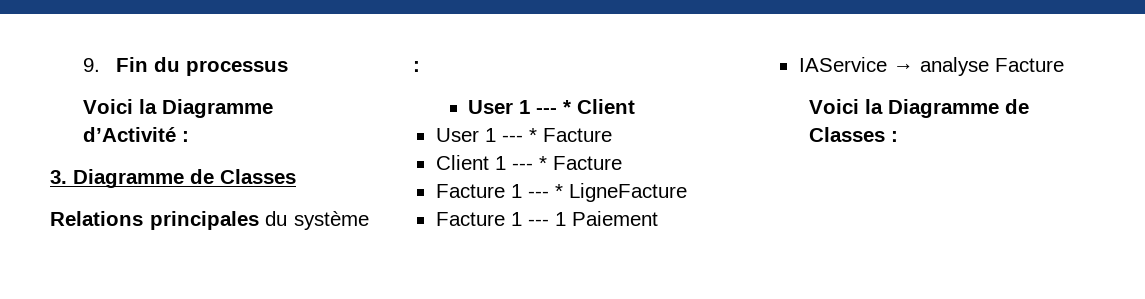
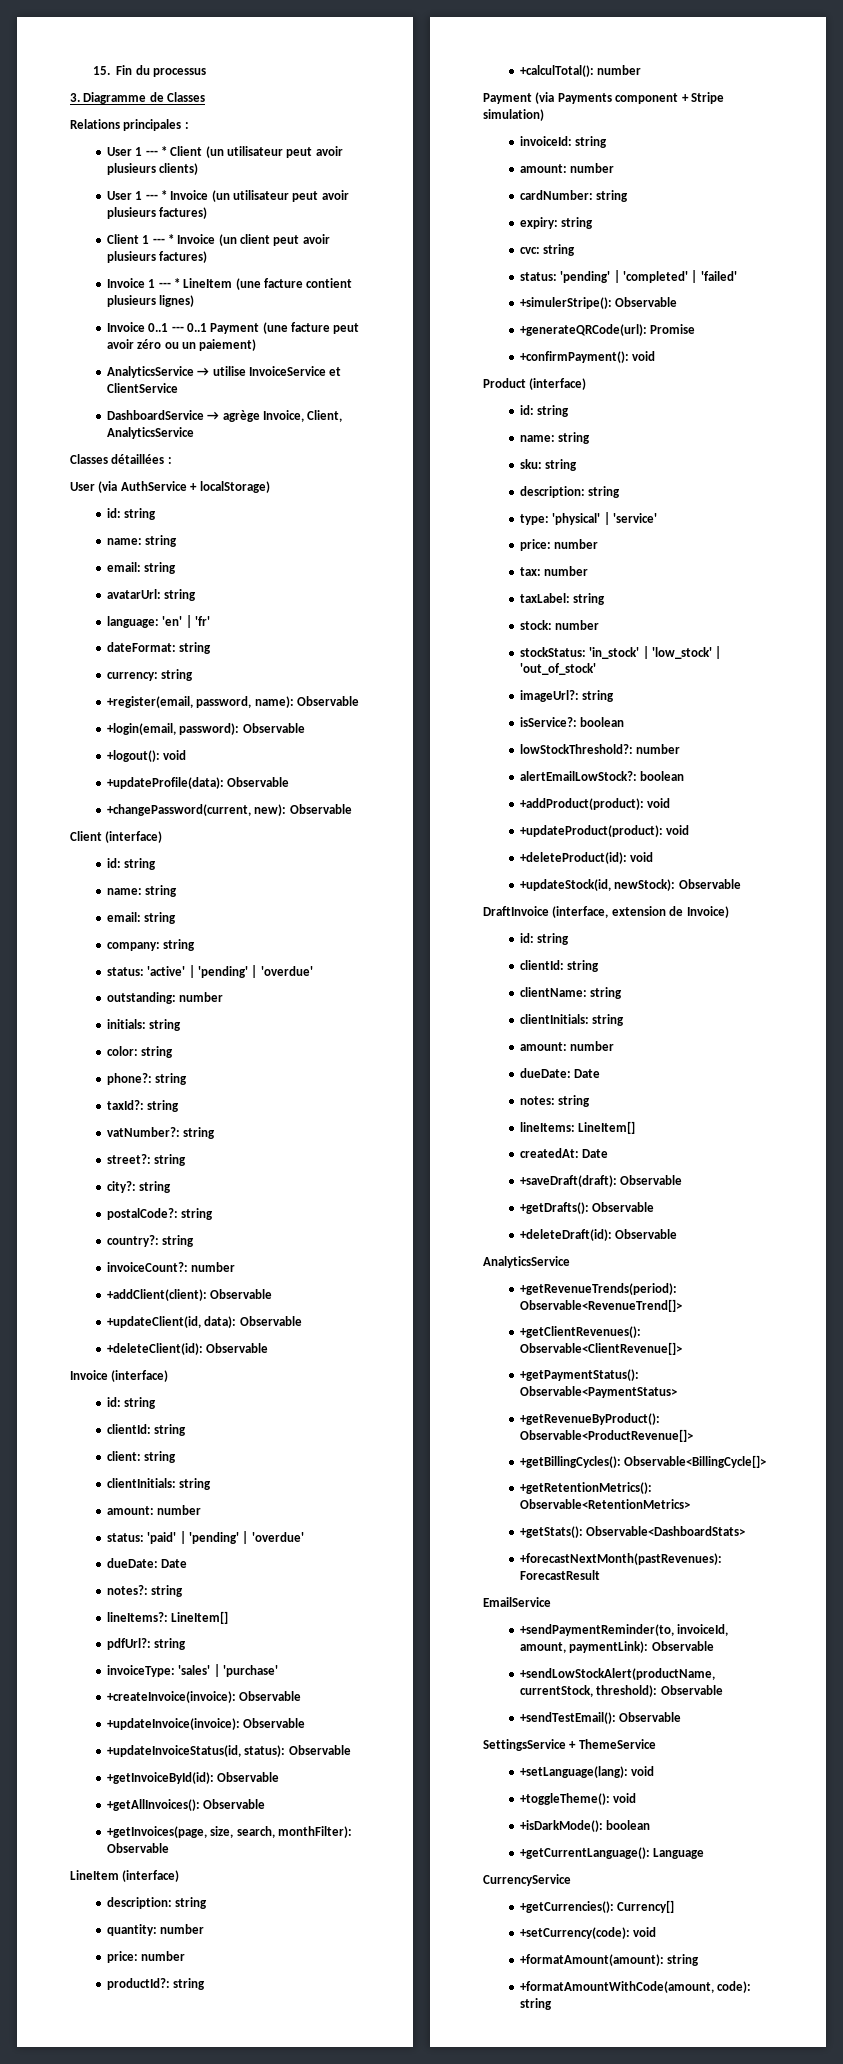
- 9. Fin du processus
+ 15. Fin du processus
- Voici la Diagramme d’Activité :
- Relations principales du système :
+ Relations principales :
- User 1 --- * Client
- User 1 --- * Facture
- Client 1 --- * Facture
- Facture 1 --- * LigneFacture
- Facture 1 --- 1 Paiement
- IAService → analyse Facture
- Voici la Diagramme de Classes :
+ User 1 --- * Client (un utilisateur peut avoir plusieurs clients)
+ User 1 --- * Invoice (un utilisateur peut avoir plusieurs factures)
+ Client 1 --- * Invoice (un client peut avoir plusieurs factures)
+ Invoice 1 --- * LineItem (une facture contient plusieurs lignes)
+ Invoice 0..1 --- 0..1 Payment (une facture peut avoir zéro ou un paiement)
+ AnalyticsService → utilise InvoiceService et ClientService
+ DashboardService → agrège Invoice, Client, AnalyticsService
+ Classes détaillées :
+ User (via AuthService + localStorage)
+ id: string
+ name: string
+ email: string
+ avatarUrl: string
+ language: 'en' | 'fr'
+ dateFormat: string
+ currency: string
+ +register(email, password, name): Observable
+ +login(email, password): Observable
+ +logout(): void
+ +updateProfile(data): Observable
+ +changePassword(current, new): Observable
+ Client (interface)
+ id: string
+ name: string
+ email: string
+ company: string
+ status: 'active' | 'pending' | 'overdue'
+ outstanding: number
+ initials: string
+ color: string
+ phone?: string
+ taxId?: string
+ vatNumber?: string
+ street?: string
+ city?: string
+ postalCode?: string
+ country?: string
+ invoiceCount?: number
+ +addClient(client): Observable
+ +updateClient(id, data): Observable
+ +deleteClient(id): Observable
+ Invoice (interface)
+ id: string
+ clientId: string
+ client: string
+ clientInitials: string
+ amount: number
+ status: 'paid' | 'pending' | 'overdue'
+ dueDate: Date
+ notes?: string
+ lineItems?: LineItem[]
+ pdfUrl?: string
+ invoiceType: 'sales' | 'purchase'
+ +createInvoice(invoice): Observable
+ +updateInvoice(invoice): Observable
+ +updateInvoiceStatus(id, status): Observable
+ +getInvoiceById(id): Observable
+ +getAllInvoices(): Observable
+ +getInvoices(page, size, search, monthFilter): Observable
+ LineItem (interface)
+ description: string
+ quantity: number
+ price: number
+ productId?: string
+ +calculTotal(): number
+ Payment (via Payments component + Stripe simulation)
+ invoiceId: string
+ amount: number
+ cardNumber: string
+ expiry: string
+ cvc: string
+ status: 'pending' | 'completed' | 'failed'
+ +simulerStripe(): Observable
+ +generateQRCode(url): Promise
+ +confirmPayment(): void
+ Product (interface)
+ id: string
+ name: string
+ sku: string
+ description: string
+ type: 'physical' | 'service'
+ price: number
+ tax: number
+ taxLabel: string
+ stock: number
+ stockStatus: 'in_stock' | 'low_stock' | 'out_of_stock'
+ imageUrl?: string
+ isService?: boolean
+ lowStockThreshold?: number
+ alertEmailLowStock?: boolean
+ +addProduct(product): void
+ +updateProduct(product): void
+ +deleteProduct(id): void
+ +updateStock(id, newStock): Observable
+ DraftInvoice (interface, extension de Invoice)
+ id: string
+ clientId: string
+ clientName: string
+ clientInitials: string
+ amount: number
+ dueDate: Date
+ notes: string
+ lineItems: LineItem[]
+ createdAt: Date
+ +saveDraft(draft): Observable
+ +getDrafts(): Observable
+ +deleteDraft(id): Observable
+ AnalyticsService
+ +getRevenueTrends(period): Observable<RevenueTrend[]>
+ +getClientRevenues(): Observable<ClientRevenue[]>
+ +getPaymentStatus(): Observable<PaymentStatus>
+ +getRevenueByProduct(): Observable<ProductRevenue[]>
+ +getBillingCycles(): Observable<BillingCycle[]>
+ +getRetentionMetrics(): Observable<RetentionMetrics>
+ +getStats(): Observable<DashboardStats>
+ +forecastNextMonth(pastRevenues): ForecastResult
+ EmailService
+ +sendPaymentReminder(to, invoiceId, amount, paymentLink): Observable
+ +sendLowStockAlert(productName, currentStock, threshold): Observable
+ +sendTestEmail(): Observable
+ SettingsService + ThemeService
+ +setLanguage(lang): void
+ +toggleTheme(): void
+ +isDarkMode(): boolean
+ +getCurrentLanguage(): Language
+ CurrencyService
+ +getCurrencies(): Currency[]
+ +setCurrency(code): void
+ +formatAmount(amount): string
+ +formatAmountWithCode(amount, code): string

